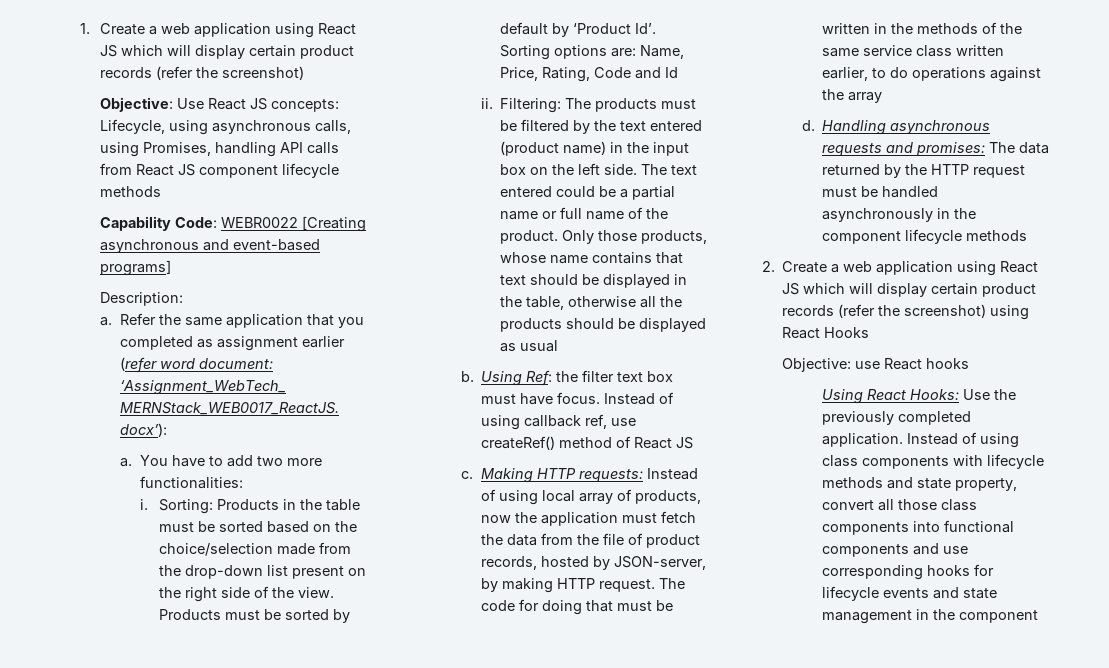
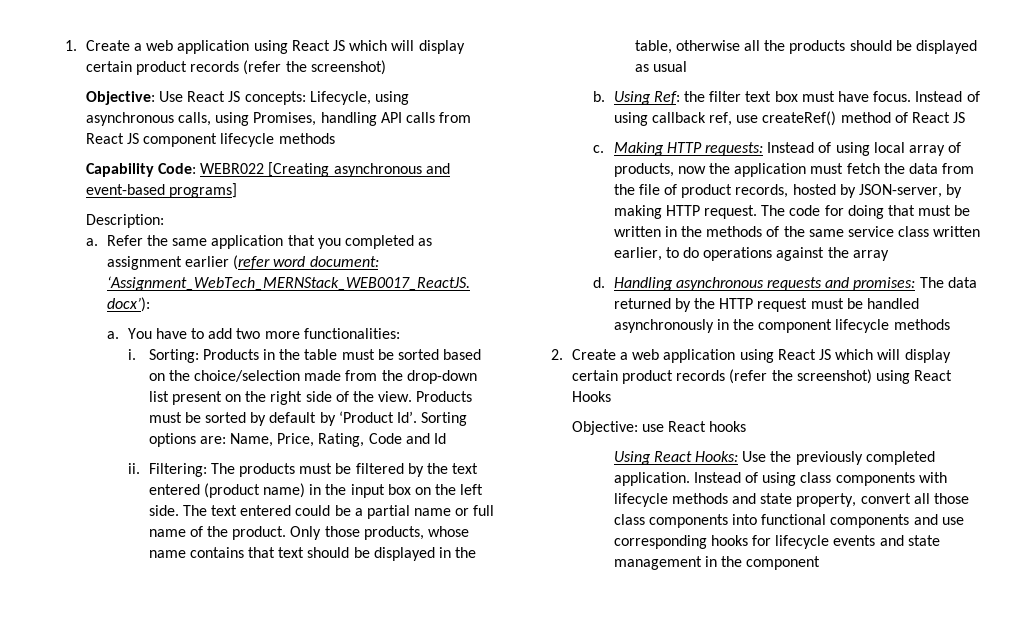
- Capability Code: WEBR0022 [Creating asynchronous and event-based programs]
+ Capability Code: WEBR022 [Creating asynchronous and event-based programs]

